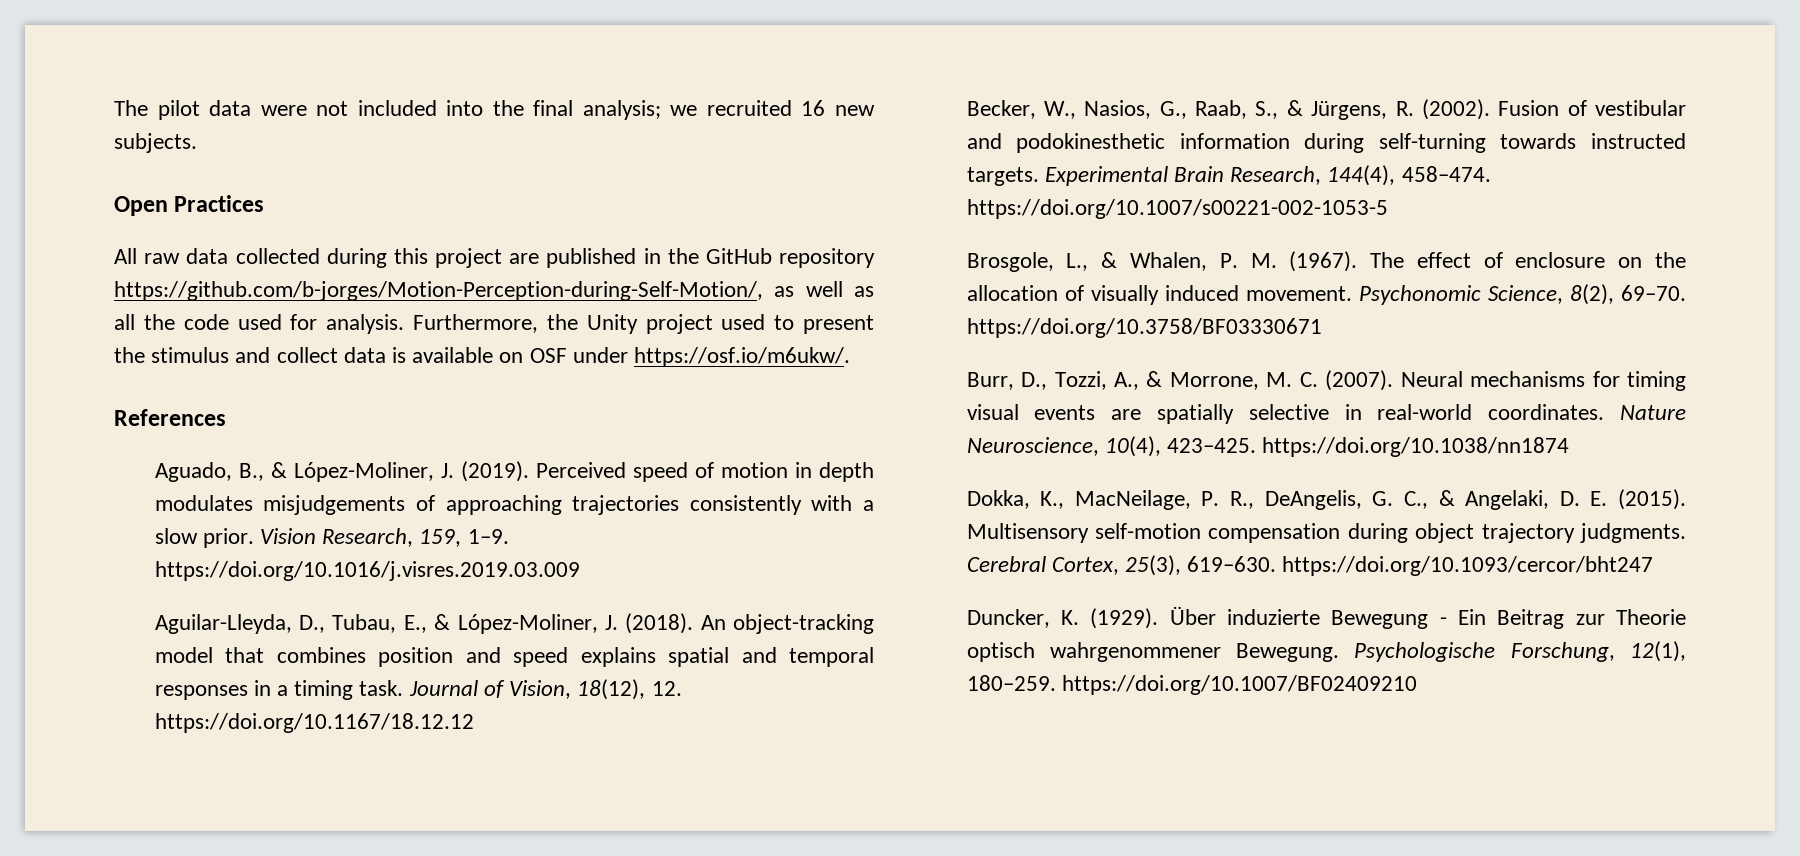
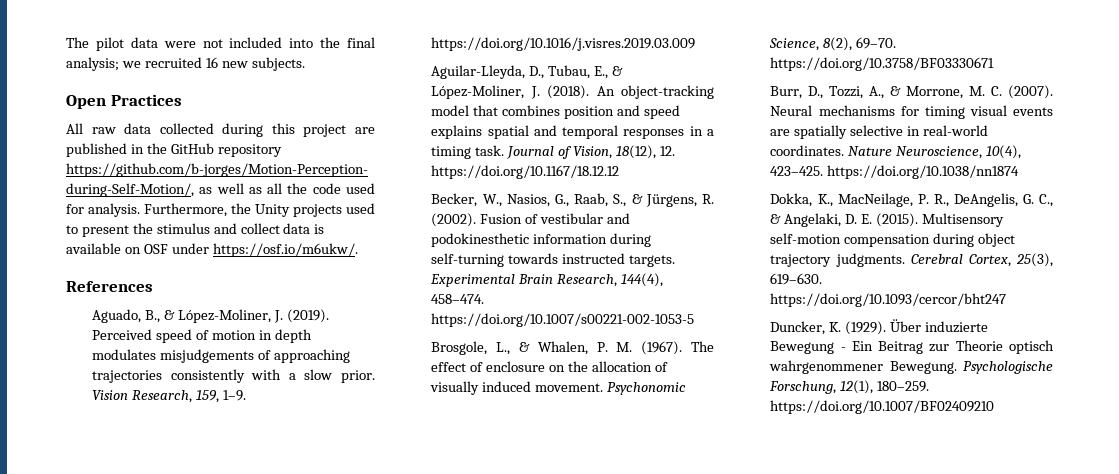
- Furthermore, the Unity project used to present the stimulus and collect data is available on OSF under https://osf.io/m6ukw/.
+ Furthermore, the Unity projects used to present the stimulus and collect data is available on OSF under https://osf.io/m6ukw/.

